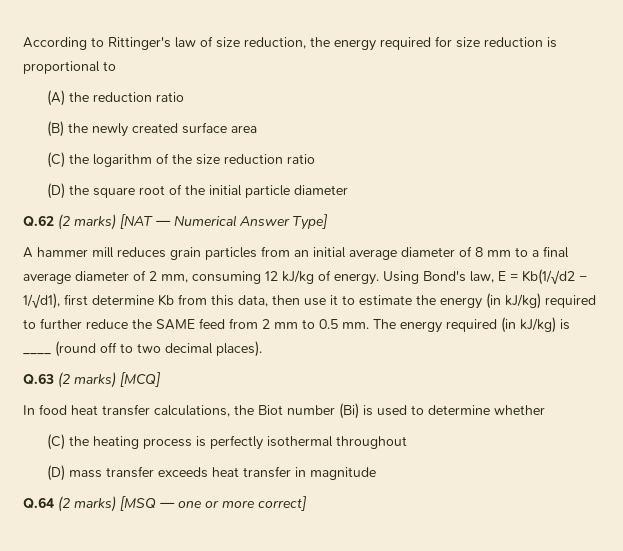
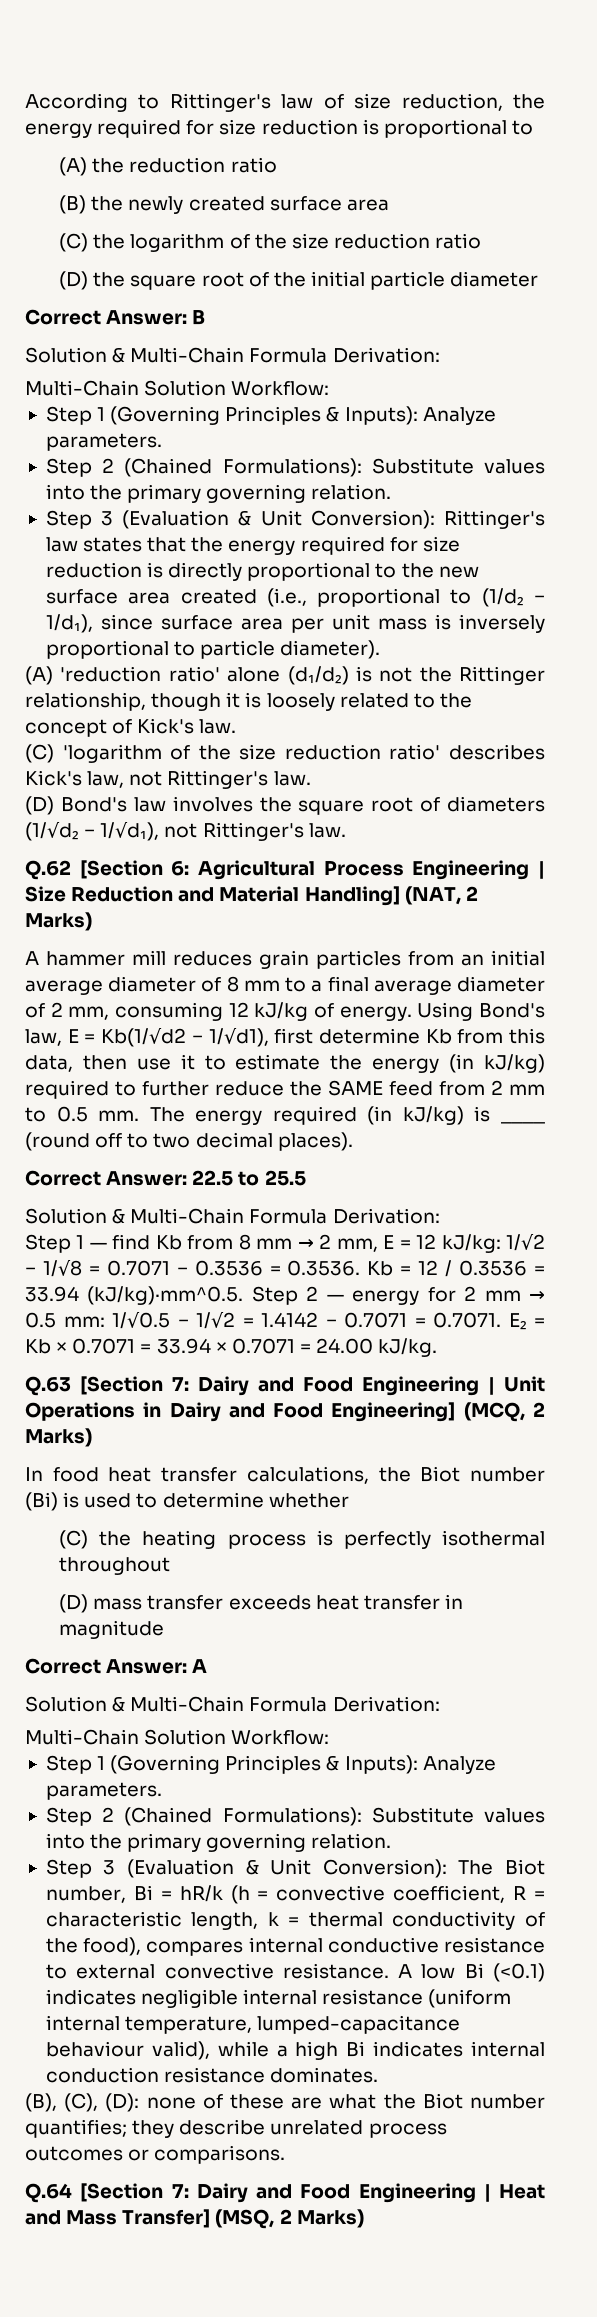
- Q.62 (2 marks) [NAT — Numerical Answer Type]
+ Correct Answer: B
+ Solution & Multi-Chain Formula Derivation:
+ Multi-Chain Solution Workflow:
+ Step 1 (Governing Principles & Inputs): Analyze parameters.
+ Step 2 (Chained Formulations): Substitute values into the primary governing relation.
+ Step 3 (Evaluation & Unit Conversion): Rittinger's law states that the energy required for size reduction is directly proportional to the new surface area created (i.e., proportional to (1/d₂ − 1/d₁), since surface area per unit mass is inversely proportional to particle diameter).
+ (A) 'reduction ratio' alone (d₁/d₂) is not the Rittinger relationship, though it is loosely related to the concept of Kick's law.
+ (C) 'logarithm of the size reduction ratio' describes Kick's law, not Rittinger's law.
+ (D) Bond's law involves the square root of diameters (1/√d₂ − 1/√d₁), not Rittinger's law.
+ Q.62 [Section 6: Agricultural Process Engineering | Size Reduction and Material Handling] (NAT, 2 Marks)
- Q.63 (2 marks) [MCQ]
+ Correct Answer: 22.5 to 25.5
+ Solution & Multi-Chain Formula Derivation:
+ Step 1 — find Kb from 8 mm → 2 mm, E = 12 kJ/kg: 1/√2 − 1/√8 = 0.7071 − 0.3536 = 0.3536. Kb = 12 / 0.3536 = 33.94 (kJ/kg)·mm^0.5. Step 2 — energy for 2 mm → 0.5 mm: 1/√0.5 − 1/√2 = 1.4142 − 0.7071 = 0.7071. E₂ = Kb × 0.7071 = 33.94 × 0.7071 = 24.00 kJ/kg.
+ Q.63 [Section 7: Dairy and Food Engineering | Unit Operations in Dairy and Food Engineering] (MCQ, 2 Marks)
- Q.64 (2 marks) [MSQ — one or more correct]
+ Correct Answer: A
+ Solution & Multi-Chain Formula Derivation:
+ Multi-Chain Solution Workflow:
+ Step 1 (Governing Principles & Inputs): Analyze parameters.
+ Step 2 (Chained Formulations): Substitute values into the primary governing relation.
+ Step 3 (Evaluation & Unit Conversion): The Biot number, Bi = hR/k (h = convective coefficient, R = characteristic length, k = thermal conductivity of the food), compares internal conductive resistance to external convective resistance. A low Bi (<0.1) indicates negligible internal resistance (uniform internal temperature, lumped-capacitance behaviour valid), while a high Bi indicates internal conduction resistance dominates.
+ (B), (C), (D): none of these are what the Biot number quantifies; they describe unrelated process outcomes or comparisons.
+ Q.64 [Section 7: Dairy and Food Engineering | Heat and Mass Transfer] (MSQ, 2 Marks)

